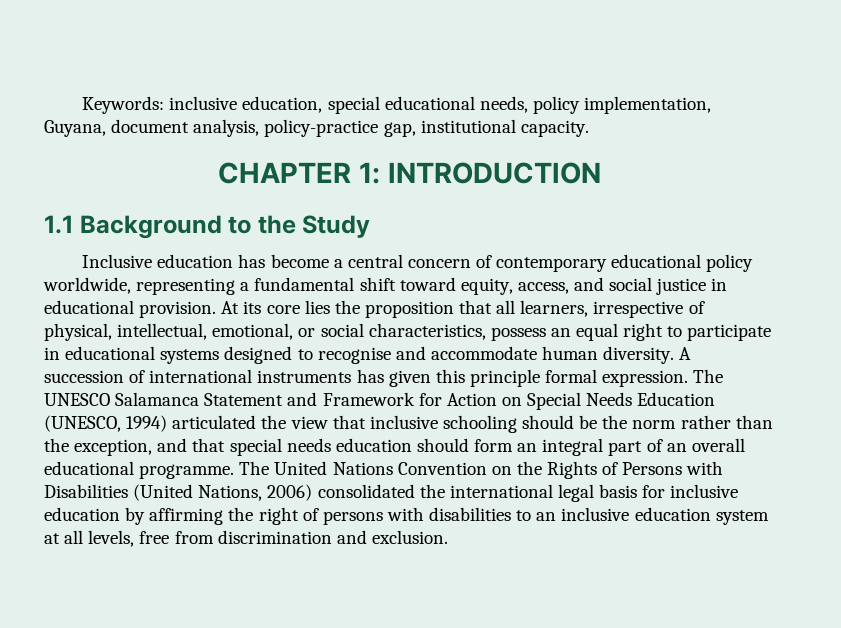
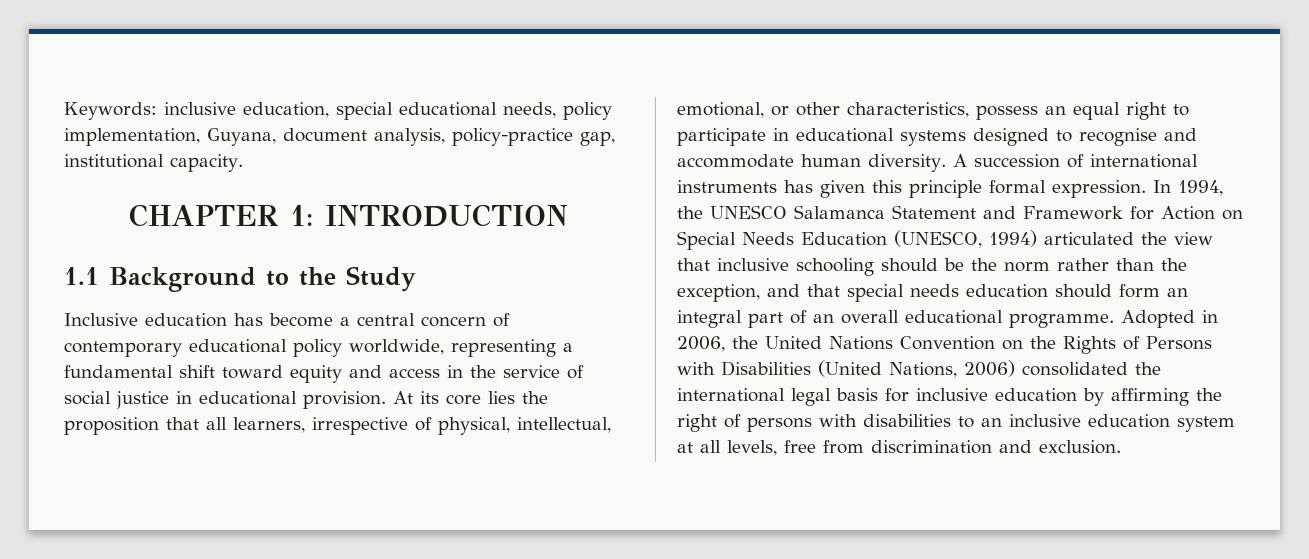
- Inclusive education has become a central concern of contemporary educational policy worldwide, representing a fundamental shift toward equity, access, and social justice in educational provision.
+ Inclusive education has become a central concern of contemporary educational policy worldwide, representing a fundamental shift toward equity and access in the service of social justice in educational provision.
- At its core lies the proposition that all learners, irrespective of physical, intellectual, emotional, or social characteristics, possess an equal right to participate in educational systems designed to recognise and accommodate human diversity.
+ At its core lies the proposition that all learners, irrespective of physical, intellectual, emotional, or other characteristics, possess an equal right to participate in educational systems designed to recognise and accommodate human diversity.
- The UNESCO Salamanca Statement and Framework for Action on Special Needs Education (UNESCO, 1994) articulated the view that inclusive schooling should be the norm rather than the exception, and that special needs education should form an integral part of an overall educational programme.
+ In 1994, the UNESCO Salamanca Statement and Framework for Action on Special Needs Education (UNESCO, 1994) articulated the view that inclusive schooling should be the norm rather than the exception, and that special needs education should form an integral part of an overall educational programme.
- The United Nations Convention on the Rights of Persons with Disabilities (United Nations, 2006) consolidated the international legal basis for inclusive education by affirming the right of persons with disabilities to an inclusive education system at all levels, free from discrimination and exclusion.
+ Adopted in 2006, the United Nations Convention on the Rights of Persons with Disabilities (United Nations, 2006) consolidated the international legal basis for inclusive education by affirming the right of persons with disabilities to an inclusive education system at all levels, free from discrimination and exclusion.

